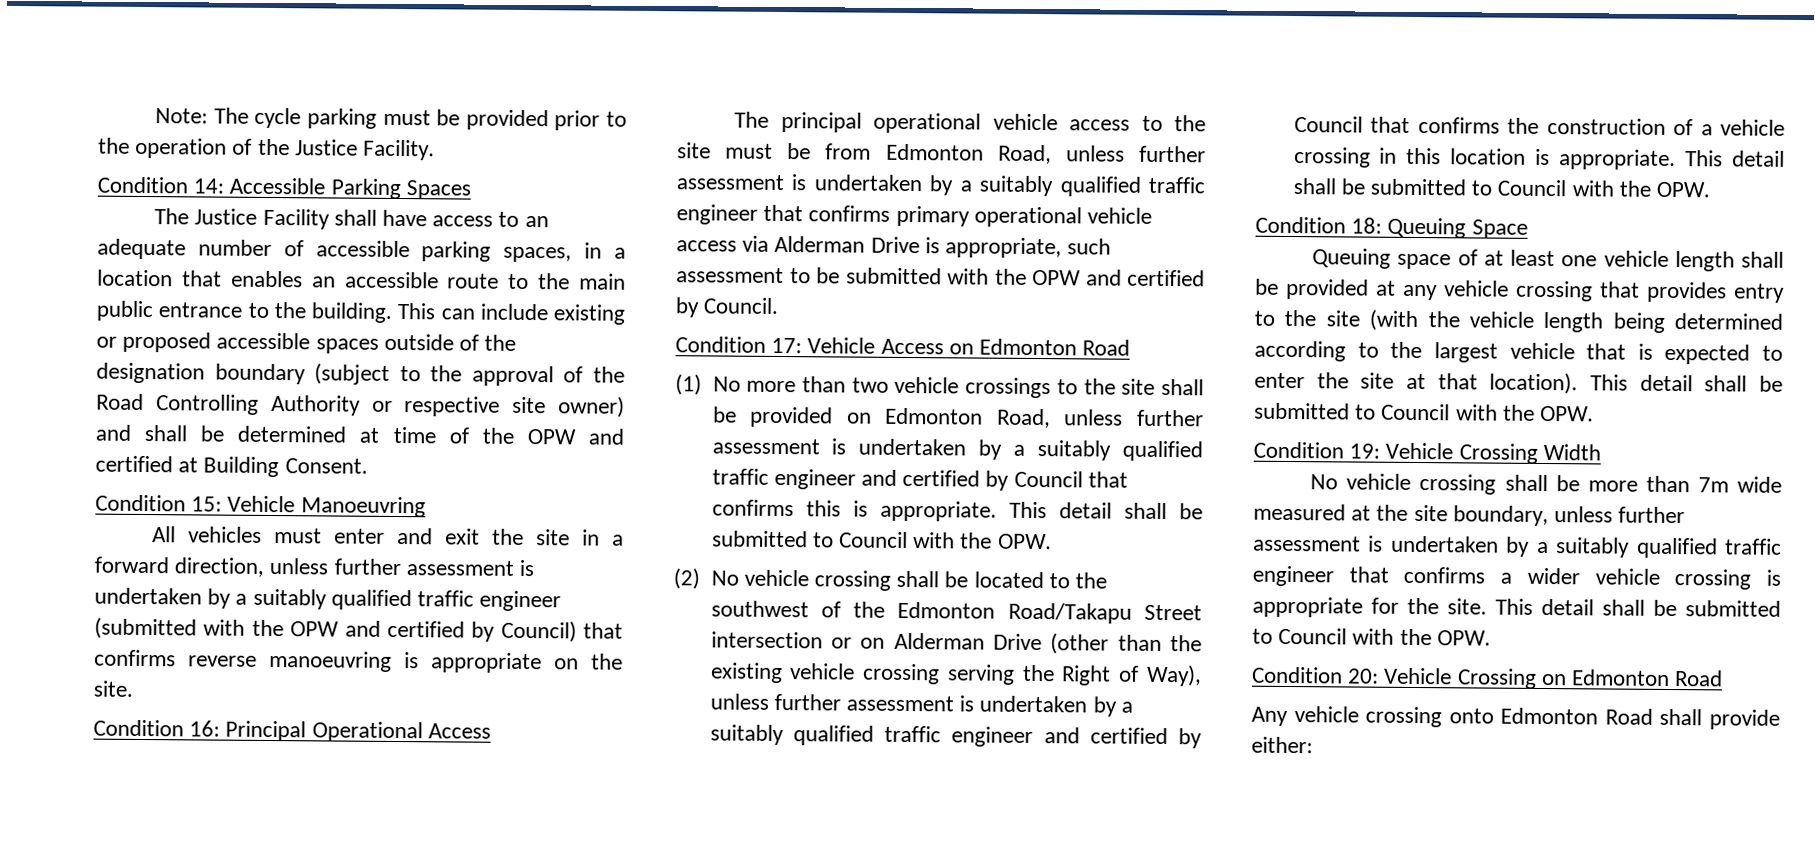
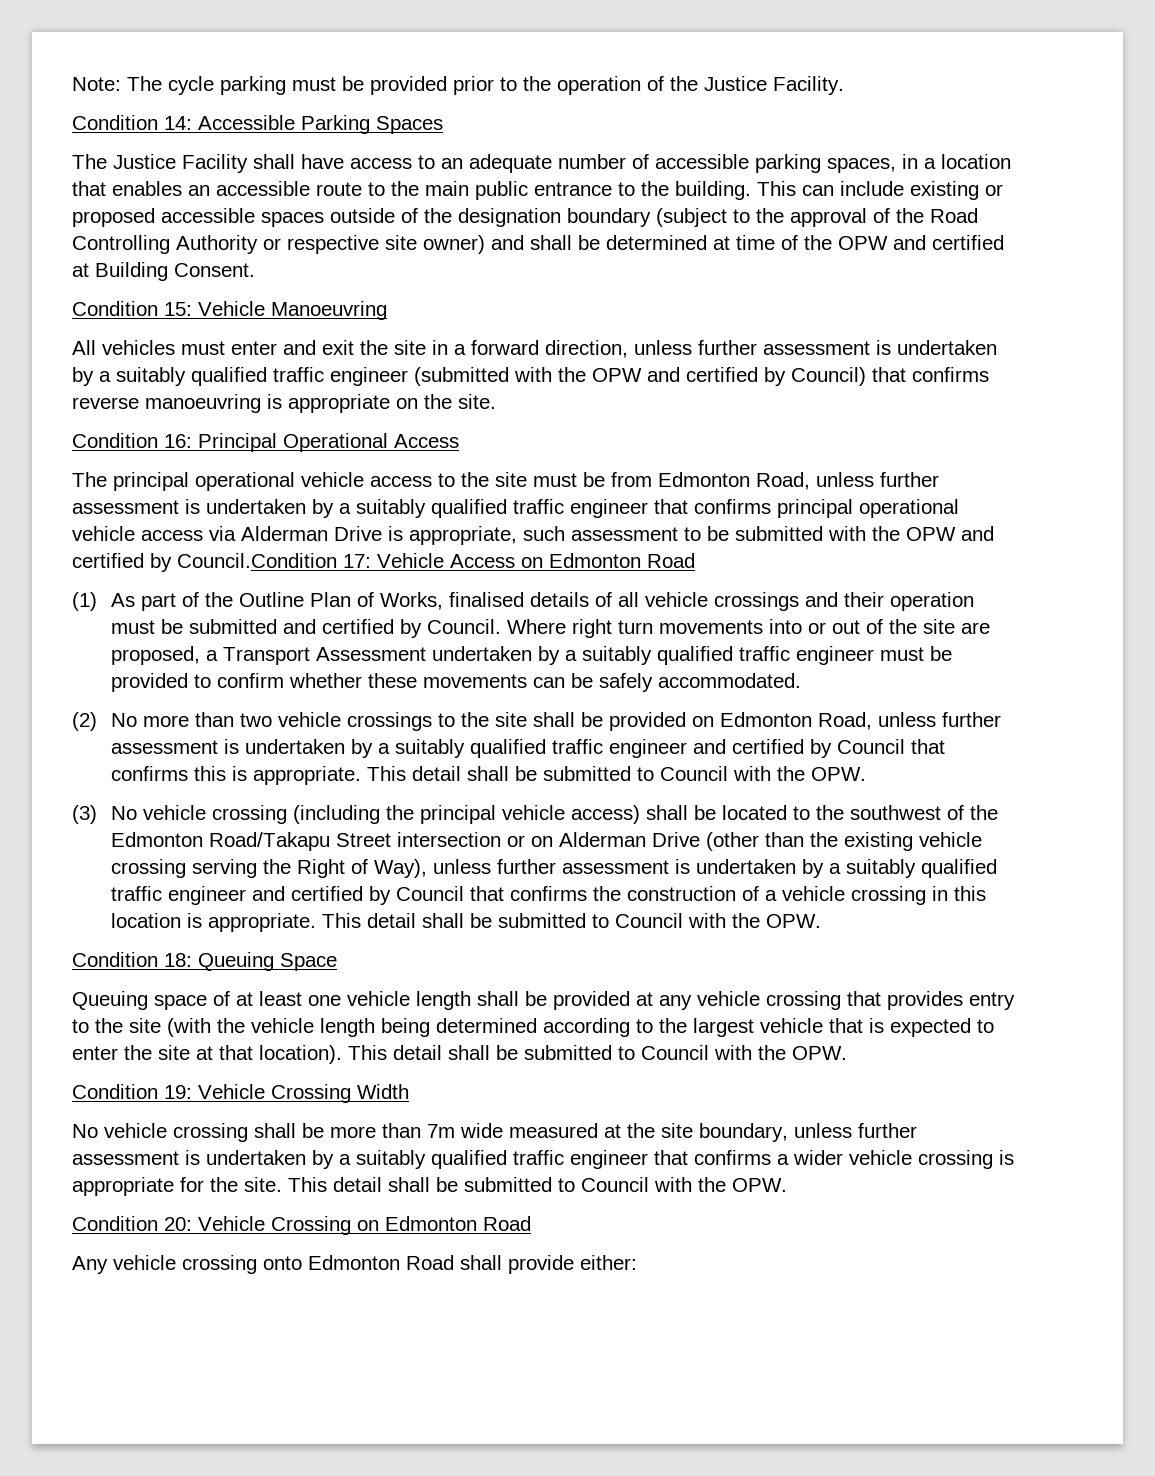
- The principal operational vehicle access to the site must be from Edmonton Road, unless further assessment is undertaken by a suitably qualified traffic engineer that confirms primary operational vehicle access via Alderman Drive is appropriate, such assessment to be submitted with the OPW and certified by Council.
- Condition 17: Vehicle Access on Edmonton Road
+ The principal operational vehicle access to the site must be from Edmonton Road, unless further assessment is undertaken by a suitably qualified traffic engineer that confirms principal operational vehicle access via Alderman Drive is appropriate, such assessment to be submitted with the OPW and certified by Council.Condition 17: Vehicle Access on Edmonton Road
- (1) No more than two vehicle crossings to the site shall be provided on Edmonton Road, unless further assessment is undertaken by a suitably qualified traffic engineer and certified by Council that confirms this is appropriate.
+ (1) As part of the Outline Plan of Works, finalised details of all vehicle crossings and their operation must be submitted and certified by Council. Where right turn movements into or out of the site are proposed, a Transport Assessment undertaken by a suitably qualified traffic engineer must be provided to confirm whether these movements can be safely accommodated.
+ (2) No more than two vehicle crossings to the site shall be provided on Edmonton Road, unless further assessment is undertaken by a suitably qualified traffic engineer and certified by Council that confirms this is appropriate.
- (2) No vehicle crossing shall be located to the southwest of the Edmonton Road/Takapu Street intersection or on Alderman Drive (other than the existing vehicle crossing serving the Right of Way), unless further assessment is undertaken by a suitably qualified traffic engineer and certified by Council that confirms the construction of a vehicle crossing in this location is appropriate.
+ (3) No vehicle crossing (including the principal vehicle access) shall be located to the southwest of the Edmonton Road/Takapu Street intersection or on Alderman Drive (other than the existing vehicle crossing serving the Right of Way), unless further assessment is undertaken by a suitably qualified traffic engineer and certified by Council that confirms the construction of a vehicle crossing in this location is appropriate.

